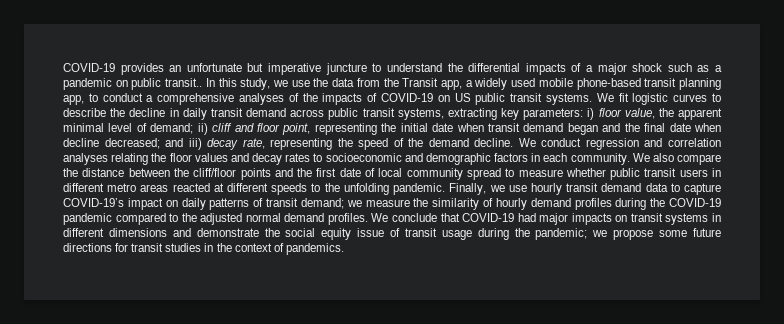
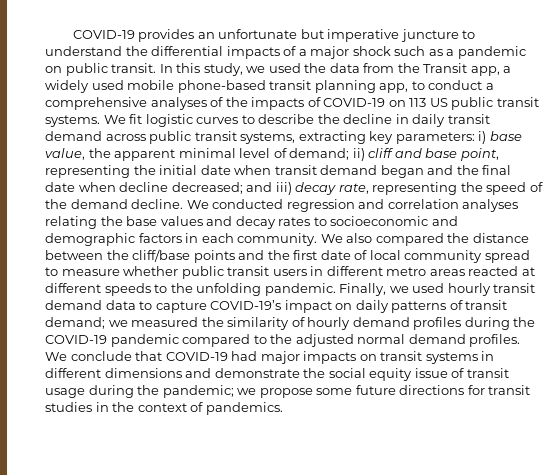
- COVID-19 provides an unfortunate but imperative juncture to understand the differential impacts of a major shock such as a pandemic on public transit..
+ COVID-19 provides an unfortunate but imperative juncture to understand the differential impacts of a major shock such as a pandemic on public transit.
- In this study, we use the data from the Transit app, a widely used mobile phone-based transit planning app, to conduct a comprehensive analyses of the impacts of COVID-19 on US public transit systems.
+ In this study, we used the data from the Transit app, a widely used mobile phone-based transit planning app, to conduct a comprehensive analyses of the impacts of COVID-19 on 113 US public transit systems.
- We fit logistic curves to describe the decline in daily transit demand across public transit systems, extracting key parameters: i) floor value, the apparent minimal level of demand; ii) cliff and floor point, representing the initial date when transit demand began and the final date when decline decreased; and iii) decay rate, representing the speed of the demand decline.
+ We fit logistic curves to describe the decline in daily transit demand across public transit systems, extracting key parameters: i) base value, the apparent minimal level of demand; ii) cliff and base point, representing the initial date when transit demand began and the final date when decline decreased; and iii) decay rate, representing the speed of the demand decline.
- We conduct regression and correlation analyses relating the floor values and decay rates to socioeconomic and demographic factors in each community.
+ We conducted regression and correlation analyses relating the base values and decay rates to socioeconomic and demographic factors in each community.
- We also compare the distance between the cliff/floor points and the first date of local community spread to measure whether public transit users in different metro areas reacted at different speeds to the unfolding pandemic.
+ We also compared the distance between the cliff/base points and the first date of local community spread to measure whether public transit users in different metro areas reacted at different speeds to the unfolding pandemic.
- Finally, we use hourly transit demand data to capture COVID-19’s impact on daily patterns of transit demand; we measure the similarity of hourly demand profiles during the COVID-19 pandemic compared to the adjusted normal demand profiles.
+ Finally, we used hourly transit demand data to capture COVID-19’s impact on daily patterns of transit demand; we measured the similarity of hourly demand profiles during the COVID-19 pandemic compared to the adjusted normal demand profiles.

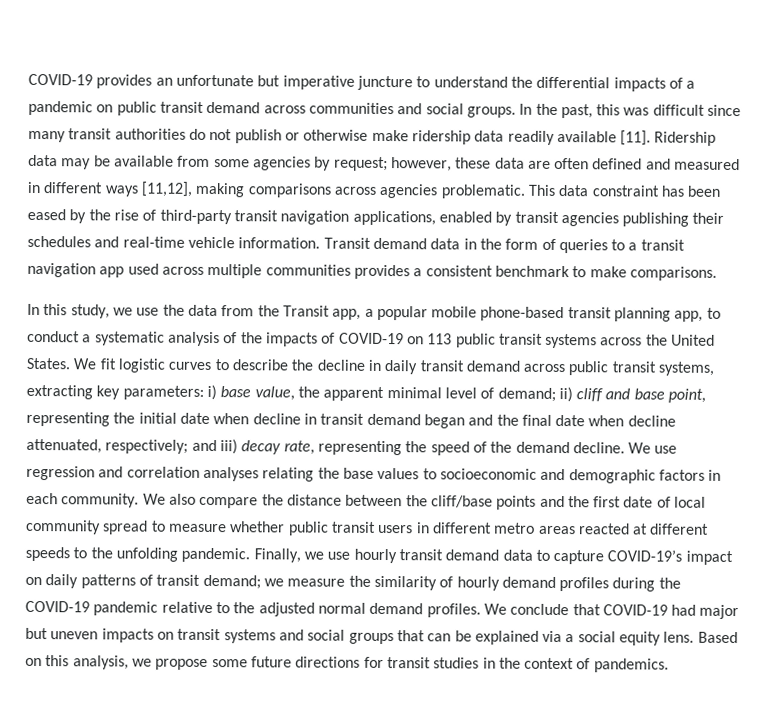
- COVID-19 provides an unfortunate but imperative juncture to understand the differential impacts of a major shock such as a pandemic on public transit. In this study, we used the data from the Transit app, a widely used mobile phone-based transit planning app, to conduct a comprehensive analyses of the impacts of COVID-19 on 113 US public transit systems.
+ COVID-19 provides an unfortunate but imperative juncture to understand the differential impacts of a pandemic on public transit demand across communities and social groups. In the past, this was difficult since many transit authorities do not publish or otherwise make ridership data readily available [11]. Ridership data may be available from some agencies by request; however, these data are often defined and measured in different ways [11,12], making comparisons across agencies problematic. This data constraint has been eased by the rise of third-party transit navigation applications, enabled by transit agencies publishing their schedules and real-time vehicle information. Transit demand data in the form of queries to a transit navigation app used across multiple communities provides a consistent benchmark to make comparisons.
+ In this study, we use the data from the Transit app, a popular mobile phone-based transit planning app, to conduct a systematic analysis of the impacts of COVID-19 on 113 public transit systems across the United States.
- We fit logistic curves to describe the decline in daily transit demand across public transit systems, extracting key parameters: i) base value, the apparent minimal level of demand; ii) cliff and base point, representing the initial date when transit demand began and the final date when decline decreased; and iii) decay rate, representing the speed of the demand decline.
+ We fit logistic curves to describe the decline in daily transit demand across public transit systems, extracting key parameters: i) base value, the apparent minimal level of demand; ii) cliff and base point, representing the initial date when decline in transit demand began and the final date when decline attenuated, respectively; and iii) decay rate, representing the speed of the demand decline.
- We conducted regression and correlation analyses relating the base values and decay rates to socioeconomic and demographic factors in each community.
+ We use regression and correlation analyses relating the base values to socioeconomic and demographic factors in each community.
- We also compared the distance between the cliff/base points and the first date of local community spread to measure whether public transit users in different metro areas reacted at different speeds to the unfolding pandemic.
+ We also compare the distance between the cliff/base points and the first date of local community spread to measure whether public transit users in different metro areas reacted at different speeds to the unfolding pandemic.
- Finally, we used hourly transit demand data to capture COVID-19’s impact on daily patterns of transit demand; we measured the similarity of hourly demand profiles during the COVID-19 pandemic compared to the adjusted normal demand profiles.
+ Finally, we use hourly transit demand data to capture COVID-19’s impact on daily patterns of transit demand; we measure the similarity of hourly demand profiles during the COVID-19 pandemic relative to the adjusted normal demand profiles.
- We conclude that COVID-19 had major impacts on transit systems in different dimensions and demonstrate the social equity issue of transit usage during the pandemic; we propose some future directions for transit studies in the context of pandemics.
+ We conclude that COVID-19 had major but uneven impacts on transit systems and social groups that can be explained via a social equity lens. Based on this analysis, we propose some future directions for transit studies in the context of pandemics.

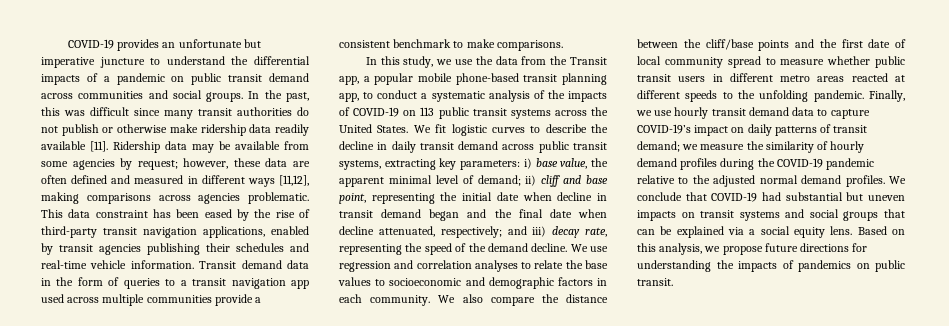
- Transit demand data in the form of queries to a transit navigation app used across multiple communities provides a consistent benchmark to make comparisons.
+ Transit demand data in the form of queries to a transit navigation app used across multiple communities provide a consistent benchmark to make comparisons.
- We use regression and correlation analyses relating the base values to socioeconomic and demographic factors in each community.
+ We use regression and correlation analyses to relate the base values to socioeconomic and demographic factors in each community.
- We conclude that COVID-19 had major but uneven impacts on transit systems and social groups that can be explained via a social equity lens.
+ We conclude that COVID-19 had substantial but uneven impacts on transit systems and social groups that can be explained via a social equity lens.
- Based on this analysis, we propose some future directions for transit studies in the context of pandemics.
+ Based on this analysis, we propose future directions for understanding the impacts of pandemics on public transit.

